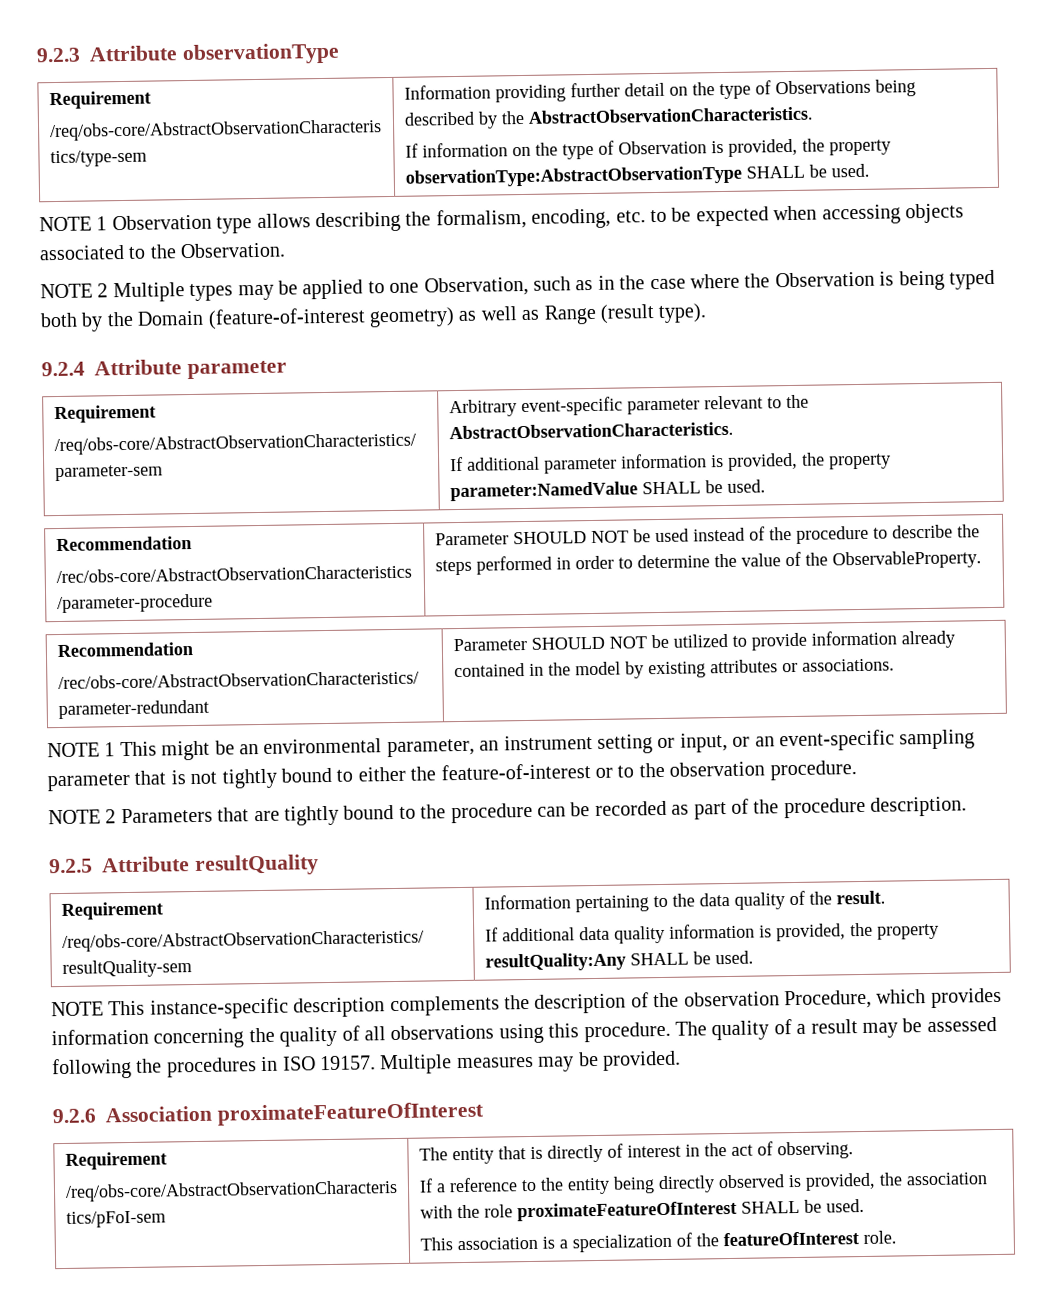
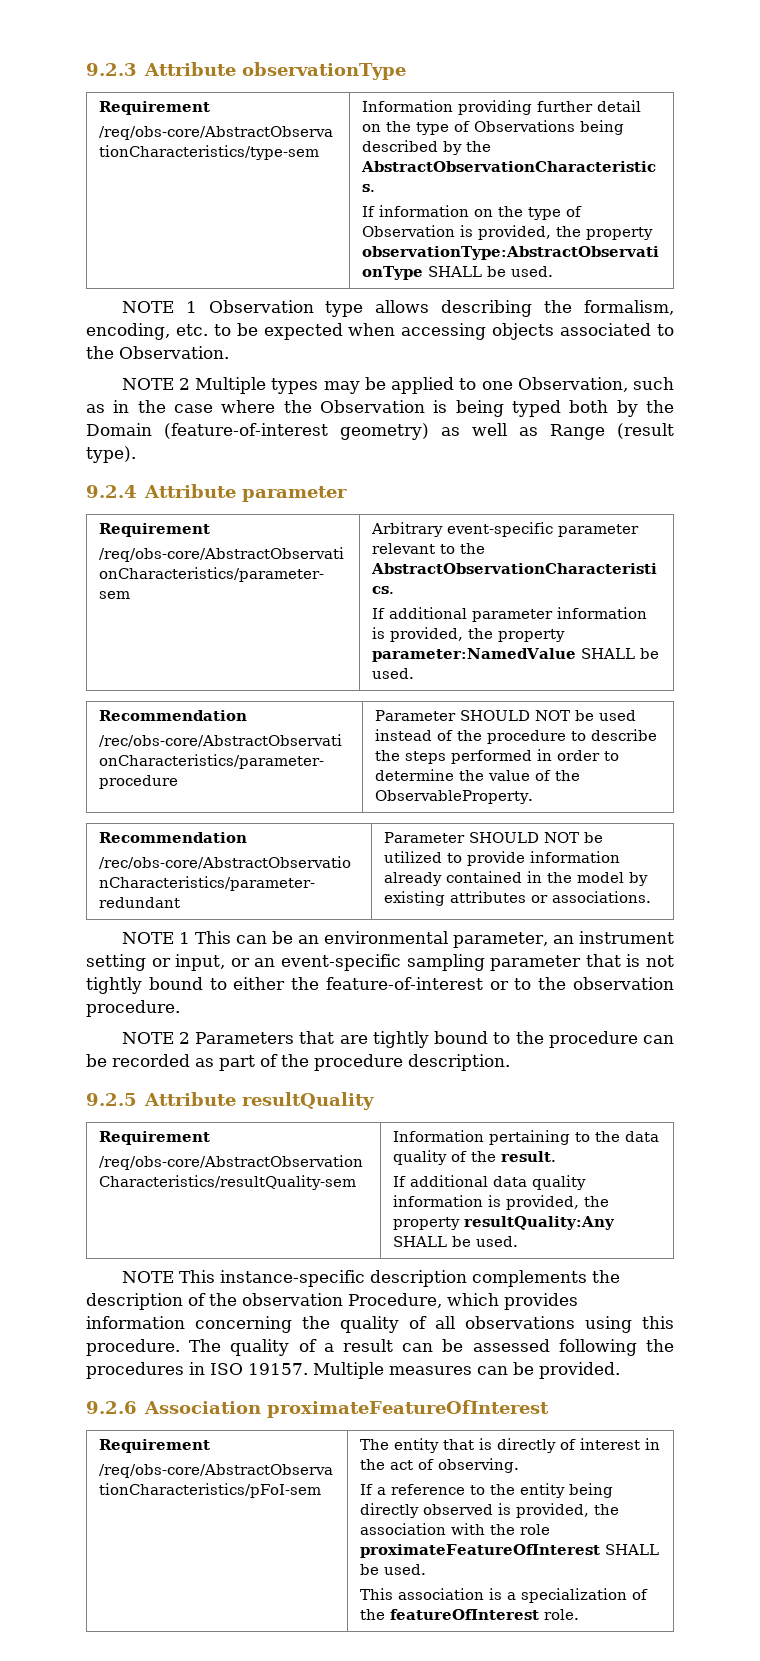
- NOTE 1 This might be an environmental parameter, an instrument setting or input, or an event-specific sampling parameter that is not tightly bound to either the feature-of-interest or to the observation procedure.
+ NOTE 1 This can be an environmental parameter, an instrument setting or input, or an event-specific sampling parameter that is not tightly bound to either the feature-of-interest or to the observation procedure.
- The quality of a result may be assessed following the procedures in ISO 19157.
+ The quality of a result can be assessed following the procedures in ISO 19157.
- Multiple measures may be provided.
+ Multiple measures can be provided.

